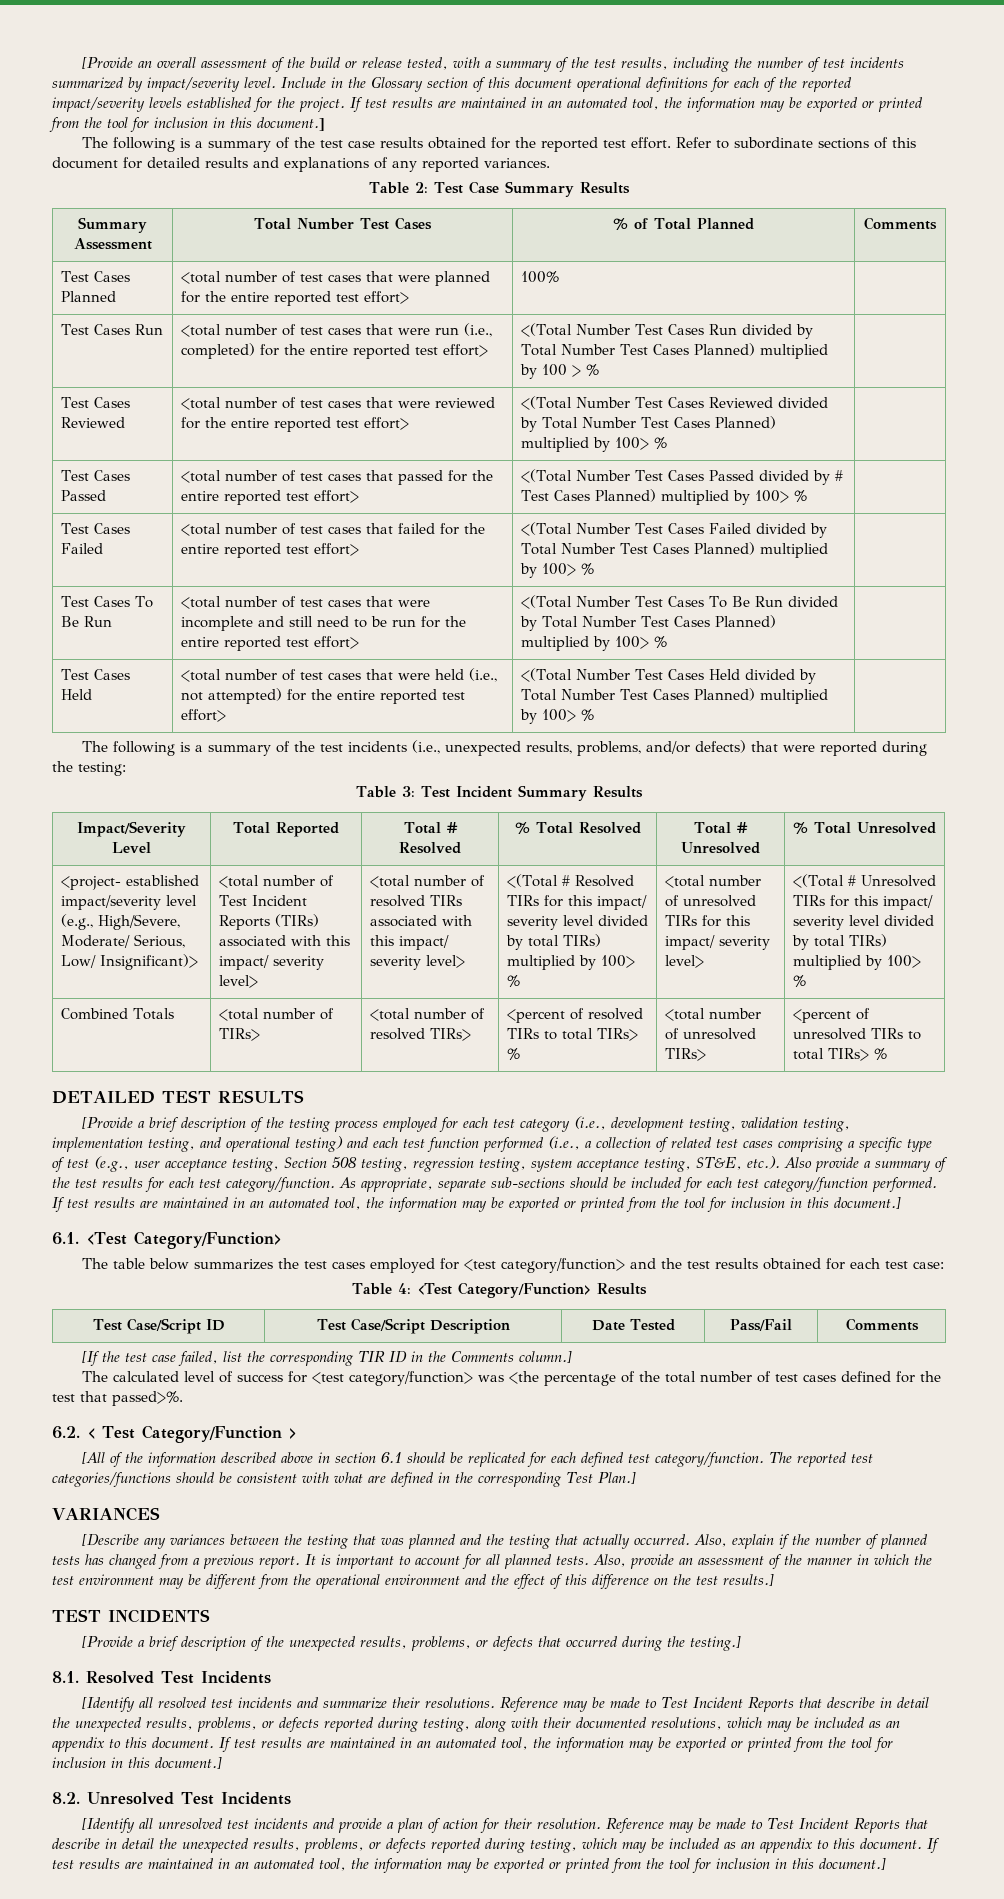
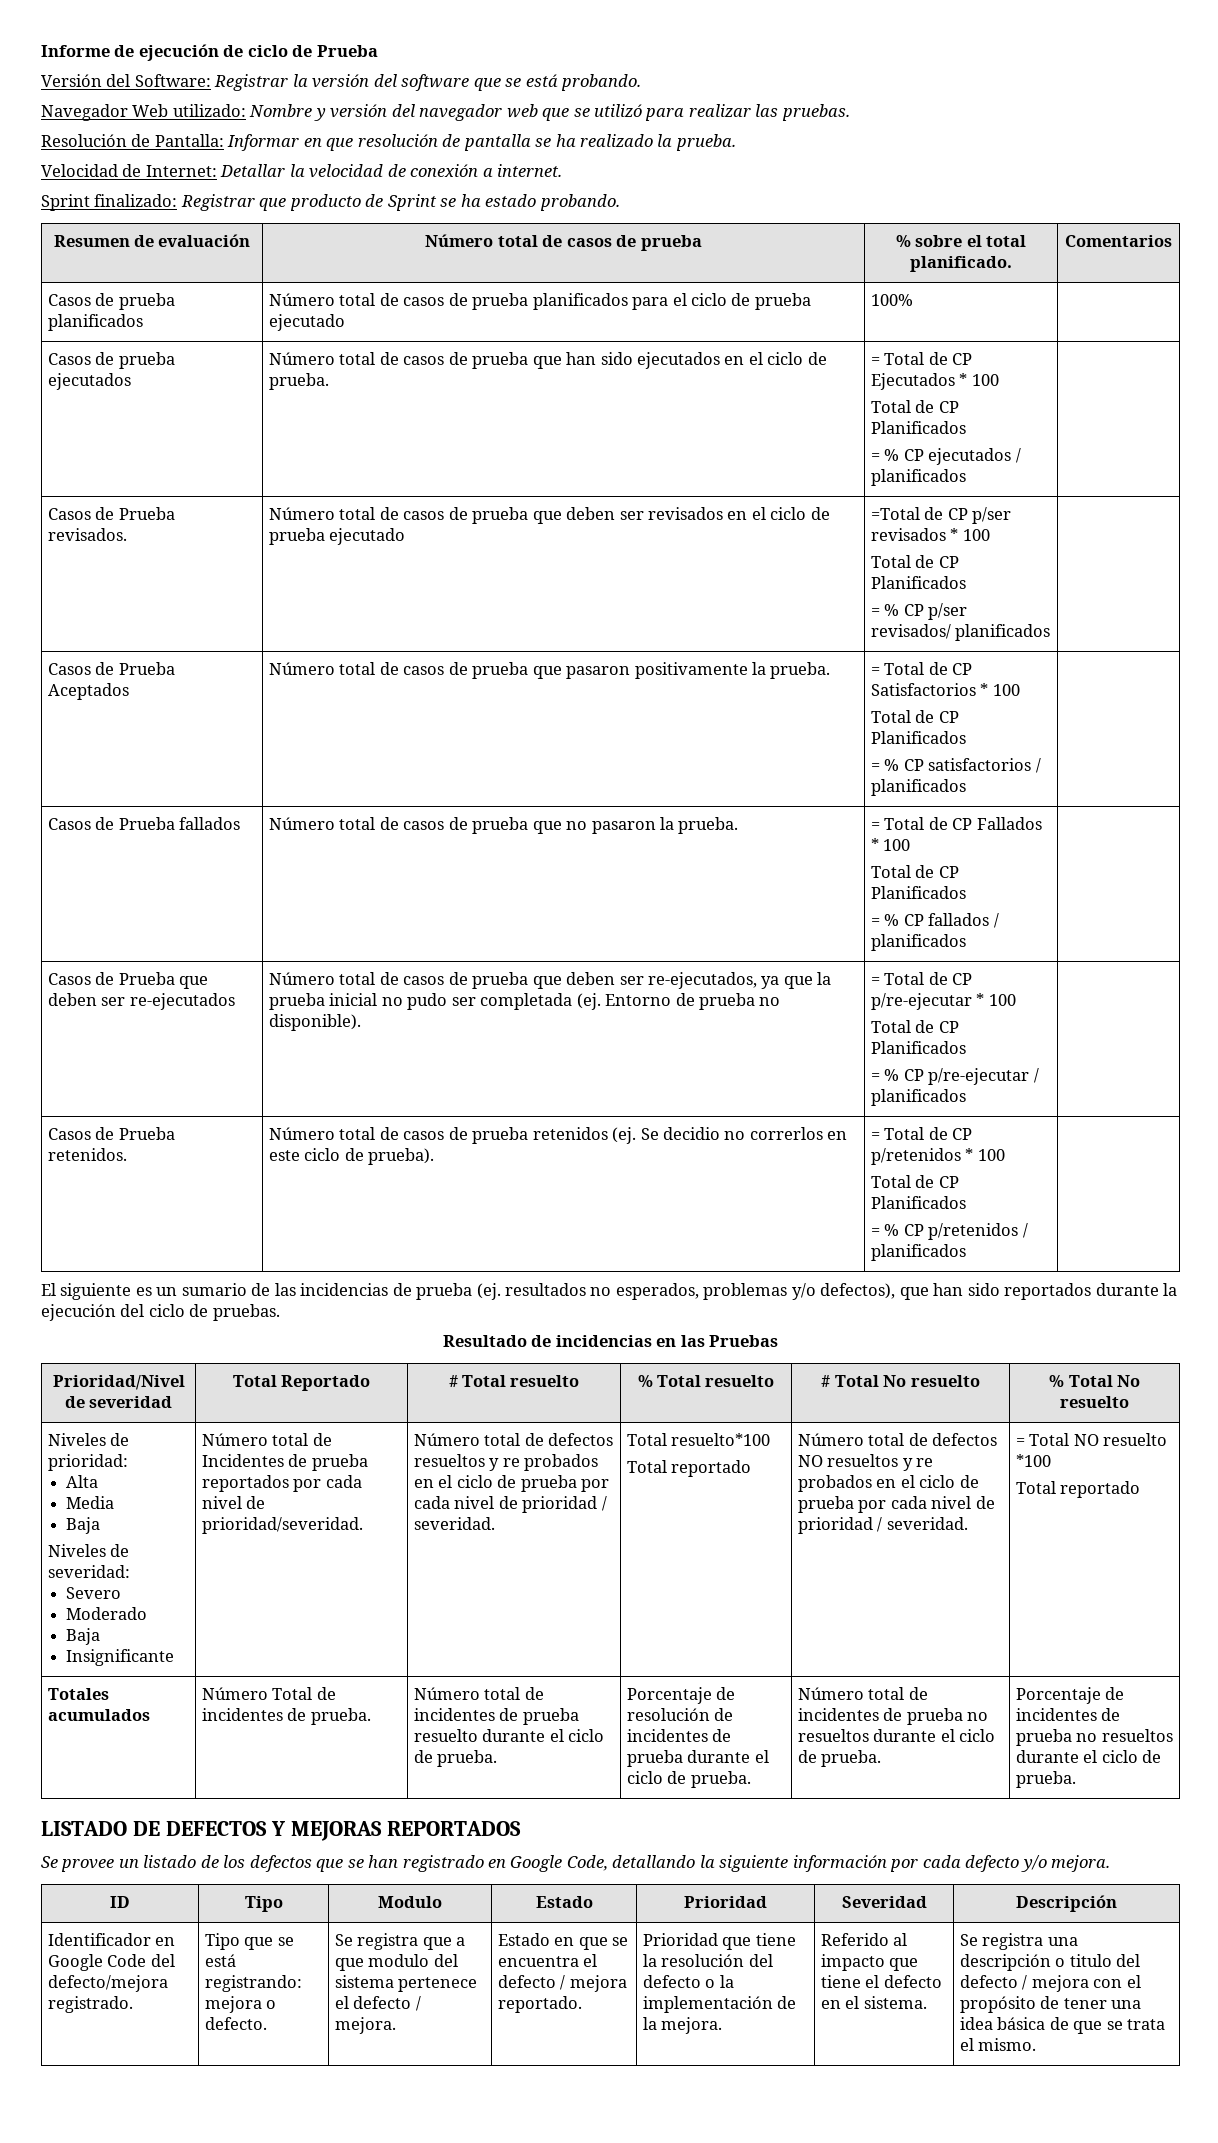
- [Provide an overall assessment of the build or release tested, with a summary of the test results, including the number of test incidents summarized by impact/severity level. Include in the Glossary section of this document operational definitions for each of the reported impact/severity levels established for the project. If test results are maintained in an automated tool, the information may be exported or printed from the tool for inclusion in this document.]
- The following is a summary of the test case results obtained for the reported test effort. Refer to subordinate sections of this document for detailed results and explanations of any reported variances.
- Table 2: Test Case Summary Results
- Summary Assessment | Total Number Test Cases | % of Total Planned | Comments
- Test Cases Planned | <total number of test cases that were planned for the entire reported test effort> | 100% |
- Test Cases Run | <total number of test cases that were run (i.e., completed) for the entire reported test effort> | <(Total Number Test Cases Run divided by Total Number Test Cases Planned) multiplied by 100 > % |
- Test Cases Reviewed | <total number of test cases that were reviewed for the entire reported test effort> | <(Total Number Test Cases Reviewed divided by Total Number Test Cases Planned) multiplied by 100> % |
- Test Cases Passed | <total number of test cases that passed for the entire reported test effort> | <(Total Number Test Cases Passed divided by # Test Cases Planned) multiplied by 100> % |
- Test Cases Failed | <total number of test cases that failed for the entire reported test effort> | <(Total Number Test Cases Failed divided by Total Number Test Cases Planned) multiplied by 100> % |
- Test Cases To Be Run | <total number of test cases that were incomplete and still need to be run for the entire reported test effort> | <(Total Number Test Cases To Be Run divided by Total Number Test Cases Planned) multiplied by 100> % |
- Test Cases Held | <total number of test cases that were held (i.e., not attempted) for the entire reported test effort> | <(Total Number Test Cases Held divided by Total Number Test Cases Planned) multiplied by 100> % |
- The following is a summary of the test incidents (i.e., unexpected results, problems, and/or defects) that were reported during the testing:
- Table 3: Test Incident Summary Results
- Impact/Severity Level | Total Reported | Total # Resolved | % Total Resolved | Total # Unresolved | % Total Unresolved
- <project- established impact/severity level (e.g., High/Severe, Moderate/ Serious, Low/ Insignificant)> | <total number of Test Incident Reports (TIRs) associated with this impact/ severity level> | <total number of resolved TIRs associated with this impact/ severity level> | <(Total # Resolved TIRs for this impact/ severity level divided by total TIRs) multiplied by 100> % | <total number of unresolved TIRs for this impact/ severity level> | <(Total # Unresolved TIRs for this impact/ severity level divided by total TIRs) multiplied by 100> %
- Combined Totals | <total number of TIRs> | <total number of resolved TIRs> | <percent of resolved TIRs to total TIRs> % | <total number of unresolved TIRs> | <percent of unresolved TIRs to total TIRs> %
- DETAILED TEST RESULTS
- [Provide a brief description of the testing process employed for each test category (i.e., development testing, validation testing, implementation testing, and operational testing) and each test function performed (i.e., a collection of related test cases comprising a specific type of test (e.g., user acceptance testing, Section 508 testing, regression testing, system acceptance testing, ST&E, etc.). Also provide a summary of the test results for each test category/function. As appropriate, separate sub-sections should be included for each test category/function performed. If test results are maintained in an automated tool, the information may be exported or printed from the tool for inclusion in this document.]
- 6.1. <Test Category/Function>
- The table below summarizes the test cases employed for <test category/function> and the test results obtained for each test case:
- Table 4: <Test Category/Function> Results
- Test Case/Script ID | Test Case/Script Description | Date Tested | Pass/Fail | Comments
- [If the test case failed, list the corresponding TIR ID in the Comments column.]
- The calculated level of success for <test category/function> was <the percentage of the total number of test cases defined for the test that passed>%.
- 6.2. < Test Category/Function >
- [All of the information described above in section 6.1 should be replicated for each defined test category/function. The reported test categories/functions should be consistent with what are defined in the corresponding Test Plan.]
- VARIANCES
- [Describe any variances between the testing that was planned and the testing that actually occurred. Also, explain if the number of planned tests has changed from a previous report. It is important to account for all planned tests. Also, provide an assessment of the manner in which the test environment may be different from the operational environment and the effect of this difference on the test results.]
- TEST INCIDENTS
- [Provide a brief description of the unexpected results, problems, or defects that occurred during the testing.]
- 8.1. Resolved Test Incidents
- [Identify all resolved test incidents and summarize their resolutions. Reference may be made to Test Incident Reports that describe in detail the unexpected results, problems, or defects reported during testing, along with their documented resolutions, which may be included as an appendix to this document. If test results are maintained in an automated tool, the information may be exported or printed from the tool for inclusion in this document.]
- 8.2. Unresolved Test Incidents
- [Identify all unresolved test incidents and provide a plan of action for their resolution. Reference may be made to Test Incident Reports that describe in detail the unexpected results, problems, or defects reported during testing, which may be included as an appendix to this document. If test results are maintained in an automated tool, the information may be exported or printed from the tool for inclusion in this document.]
+ Informe de ejecución de ciclo de Prueba
+ Versión del Software: Registrar la versión del software que se está probando.
+ Navegador Web utilizado: Nombre y versión del navegador web que se utilizó para realizar las pruebas.
+ Resolución de Pantalla: Informar en que resolución de pantalla se ha realizado la prueba.
+ Velocidad de Internet: Detallar la velocidad de conexión a internet.
+ Sprint finalizado: Registrar que producto de Sprint se ha estado probando.
+ Resumen de evaluación | Número total de casos de prueba | % sobre el total planificado. | Comentarios
+ Casos de prueba planificados | Número total de casos de prueba planificados para el ciclo de prueba ejecutado | 100% |
+ Casos de prueba ejecutados | Número total de casos de prueba que han sido ejecutados en el ciclo de prueba. | = Total de CP Ejecutados * 100
+ Total de CP Planificados
+ = % CP ejecutados / planificados |
+ Casos de Prueba revisados. | Número total de casos de prueba que deben ser revisados en el ciclo de prueba ejecutado | =Total de CP p/ser revisados * 100
+ Total de CP Planificados
+ = % CP p/ser revisados/ planificados |
+ Casos de Prueba Aceptados | Número total de casos de prueba que pasaron positivamente la prueba. | = Total de CP Satisfactorios * 100
+ Total de CP Planificados
+ = % CP satisfactorios / planificados |
+ Casos de Prueba fallados | Número total de casos de prueba que no pasaron la prueba. | = Total de CP Fallados * 100
+ Total de CP Planificados
+ = % CP fallados / planificados |
+ Casos de Prueba que deben ser re-ejecutados | Número total de casos de prueba que deben ser re-ejecutados, ya que la prueba inicial no pudo ser completada (ej. Entorno de prueba no disponible). | = Total de CP p/re-ejecutar * 100
+ Total de CP Planificados
+ = % CP p/re-ejecutar / planificados |
+ Casos de Prueba retenidos. | Número total de casos de prueba retenidos (ej. Se decidio no correrlos en este ciclo de prueba). | = Total de CP p/retenidos * 100
+ Total de CP Planificados
+ = % CP p/retenidos / planificados |
+ El siguiente es un sumario de las incidencias de prueba (ej. resultados no esperados, problemas y/o defectos), que han sido reportados durante la ejecución del ciclo de pruebas.
+ Resultado de incidencias en las Pruebas
+ Prioridad/Nivel de severidad | Total Reportado | # Total resuelto | % Total resuelto | # Total No resuelto | % Total No resuelto
+ Niveles de prioridad:
+ Alta
+ Media
+ Baja
+ Niveles de severidad:
+ Severo
+ Moderado
+ Baja
+ Insignificante | Número total de Incidentes de prueba reportados por cada nivel de prioridad/severidad. | Número total de defectos resueltos y re probados en el ciclo de prueba por cada nivel de prioridad / severidad. | Total resuelto*100
+ Total reportado | Número total de defectos NO resueltos y re probados en el ciclo de prueba por cada nivel de prioridad / severidad. | = Total NO resuelto *100
+ Total reportado
+ Totales acumulados | Número Total de incidentes de prueba. | Número total de incidentes de prueba resuelto durante el ciclo de prueba. | Porcentaje de resolución de incidentes de prueba durante el ciclo de prueba. | Número total de incidentes de prueba no resueltos durante el ciclo de prueba. | Porcentaje de incidentes de prueba no resueltos durante el ciclo de prueba.
+ LISTADO DE DEFECTOS Y MEJORAS REPORTADOS
+ Se provee un listado de los defectos que se han registrado en Google Code, detallando la siguiente información por cada defecto y/o mejora.
+ ID | Tipo | Modulo | Estado | Prioridad | Severidad | Descripción
+ Identificador en Google Code del defecto/mejora registrado. | Tipo que se está registrando: mejora o defecto. | Se registra que a que modulo del sistema pertenece el defecto / mejora. | Estado en que se encuentra el defecto / mejora reportado. | Prioridad que tiene la resolución del defecto o la implementación de la mejora. | Referido al impacto que tiene el defecto en el sistema. | Se registra una descripción o titulo del defecto / mejora con el propósito de tener una idea básica de que se trata el mismo.

